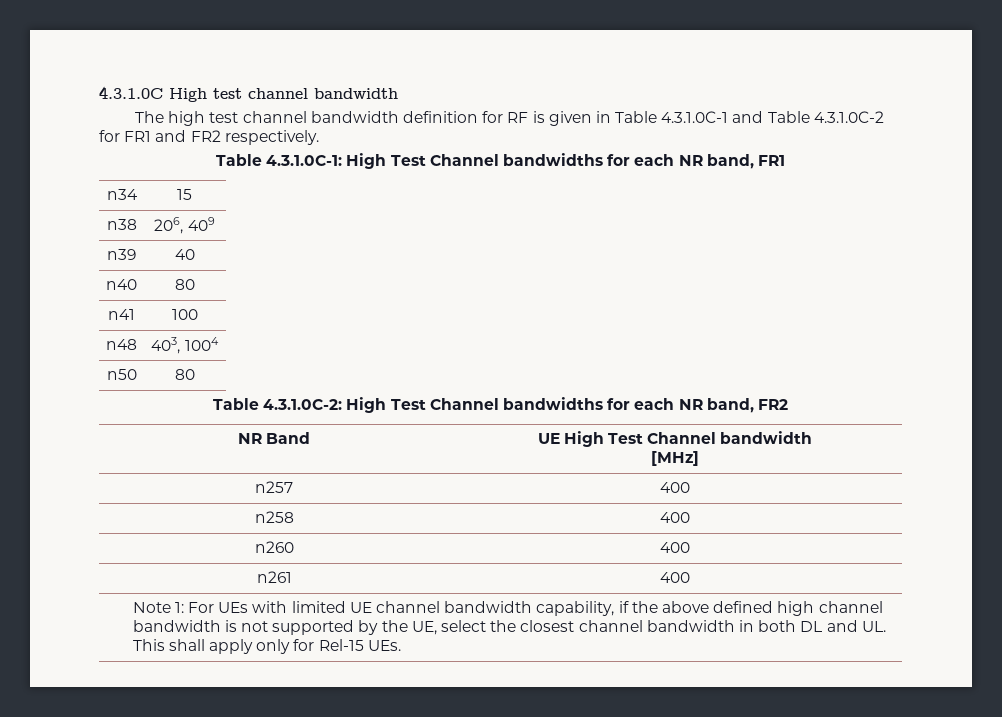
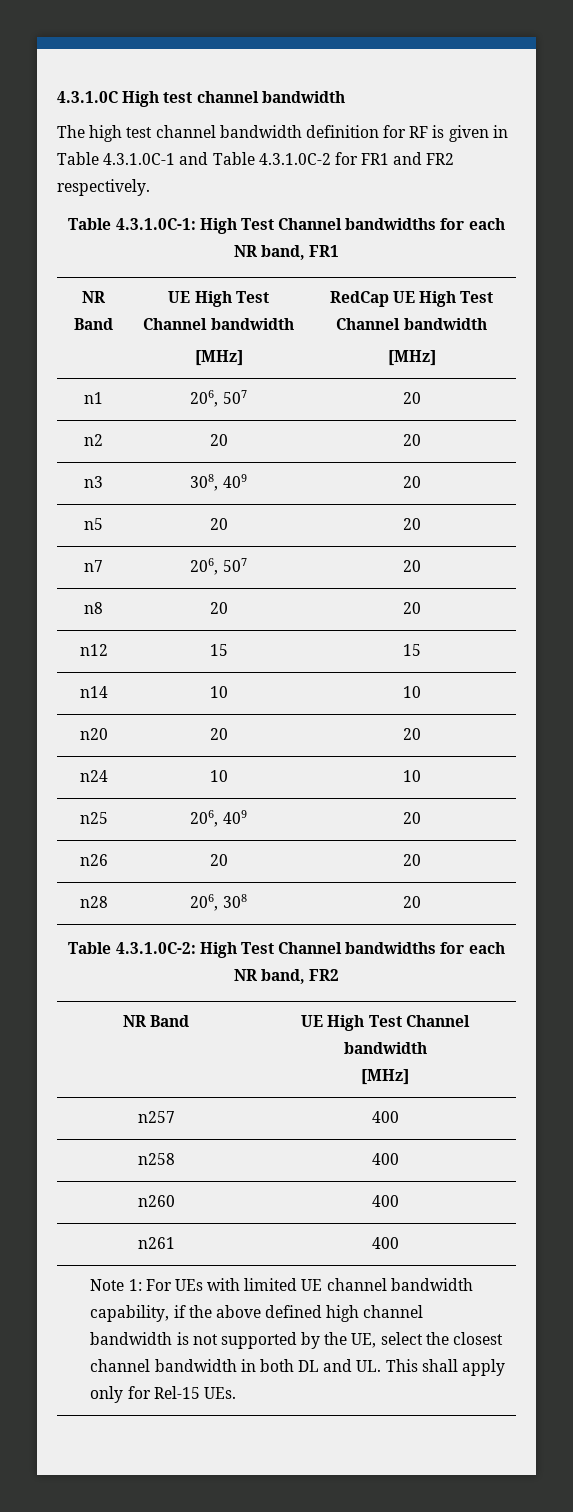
  Table 4.3.1.0C-1: High Test Channel bandwidths for each NR band, FR1
- n34 | 15
- n38 | 206, 409
- n39 | 40
- n40 | 80
- n41 | 100
- n48 | 403, 1004
- n50 | 80
+ NR Band | UE High Test Channel bandwidth
+ [MHz] | RedCap UE High Test Channel bandwidth
+ [MHz]
+ n1 | 206, 507 | 20
+ n2 | 20 | 20
+ n3 | 308, 409 | 20
+ n5 | 20 | 20
+ n7 | 206, 507 | 20
+ n8 | 20 | 20
+ n12 | 15 | 15
+ n14 | 10 | 10
+ n20 | 20 | 20
+ n24 | 10 | 10
+ n25 | 206, 409 | 20
+ n26 | 20 | 20
+ n28 | 206, 308 | 20

